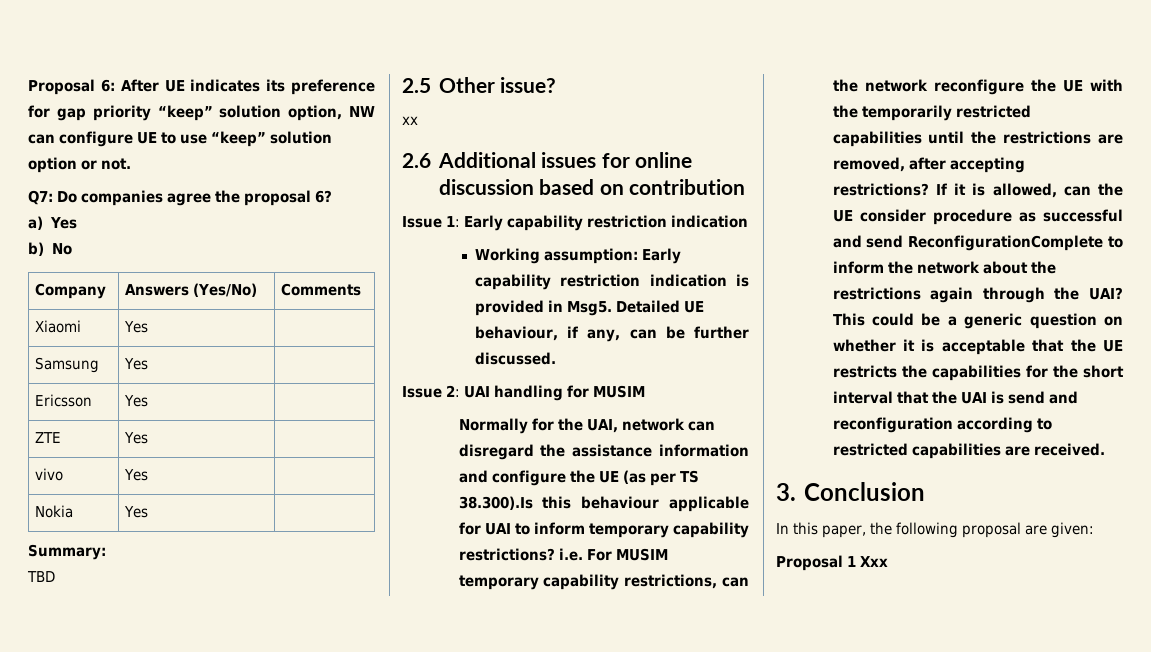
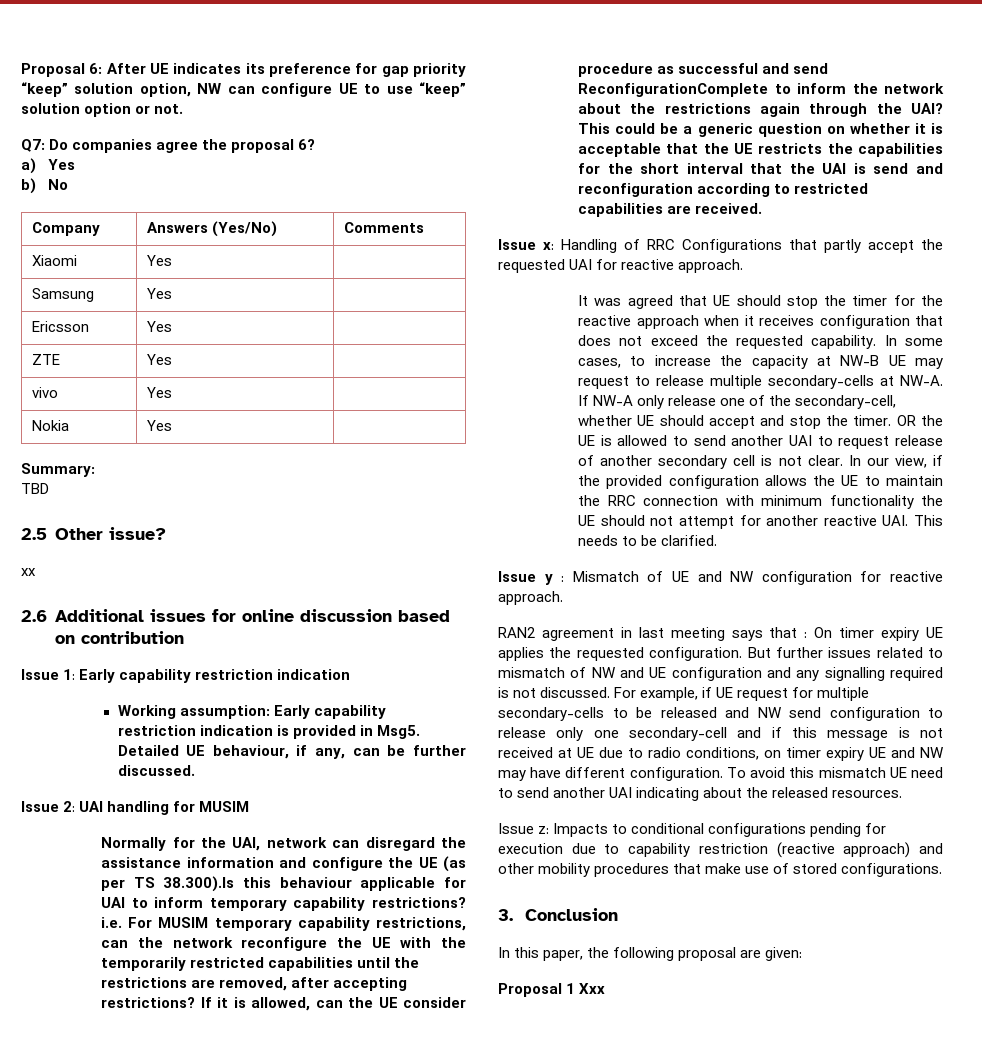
+ Issue x: Handling of RRC Configurations that partly accept the requested UAI for reactive approach.
+ It was agreed that UE should stop the timer for the reactive approach when it receives configuration that does not exceed the requested capability. In some cases, to increase the capacity at NW-B UE may request to release multiple secondary-cells at NW-A. If NW-A only release one of the secondary-cell, whether UE should accept and stop the timer. OR the UE is allowed to send another UAI to request release of another secondary cell is not clear. In our view, if the provided configuration allows the UE to maintain the RRC connection with minimum functionality the UE should not attempt for another reactive UAI. This needs to be clarified.
+ Issue y : Mismatch of UE and NW configuration for reactive approach.
+ RAN2 agreement in last meeting says that : On timer expiry UE applies the requested configuration. But further issues related to mismatch of NW and UE configuration and any signalling required is not discussed. For example, if UE request for multiple secondary-cells to be released and NW send configuration to release only one secondary-cell and if this message is not received at UE due to radio conditions, on timer expiry UE and NW may have different configuration. To avoid this mismatch UE need to send another UAI indicating about the released resources.
+ Issue z: Impacts to conditional configurations pending for execution due to capability restriction (reactive approach) and other mobility procedures that make use of stored configurations.

